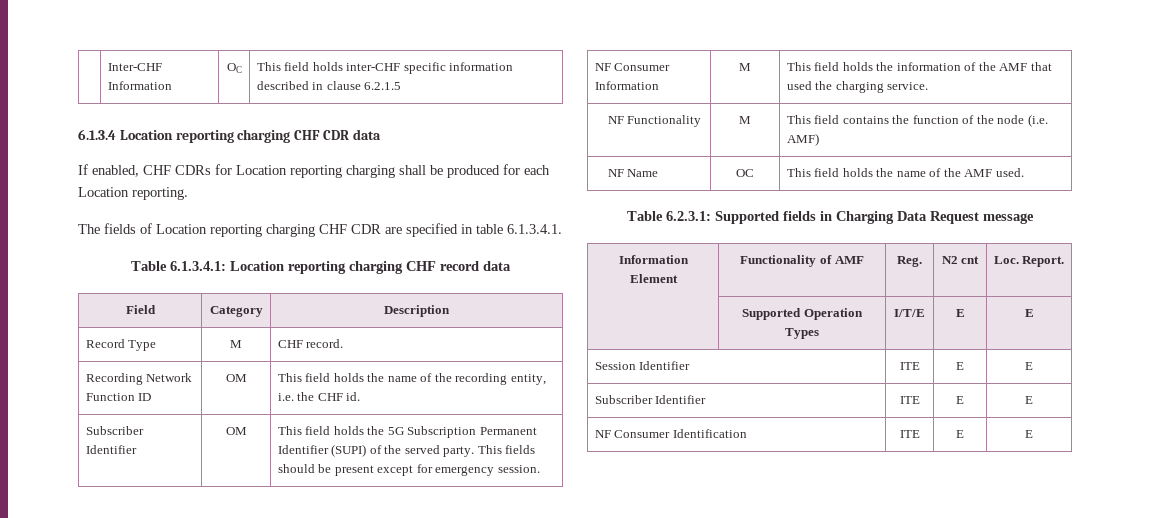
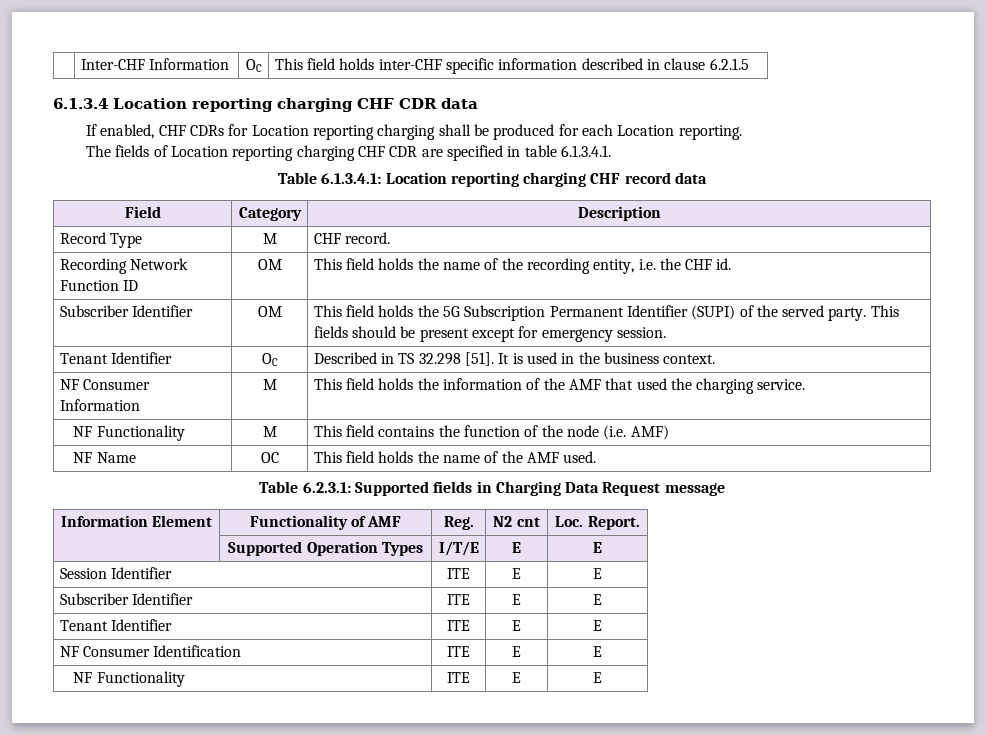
+ Tenant Identifier | OC | Described in TS 32.298 [51]. It is used in the business context.
+ Tenant Identifier | ITE | E | E
+ NF Functionality | ITE | E | E

